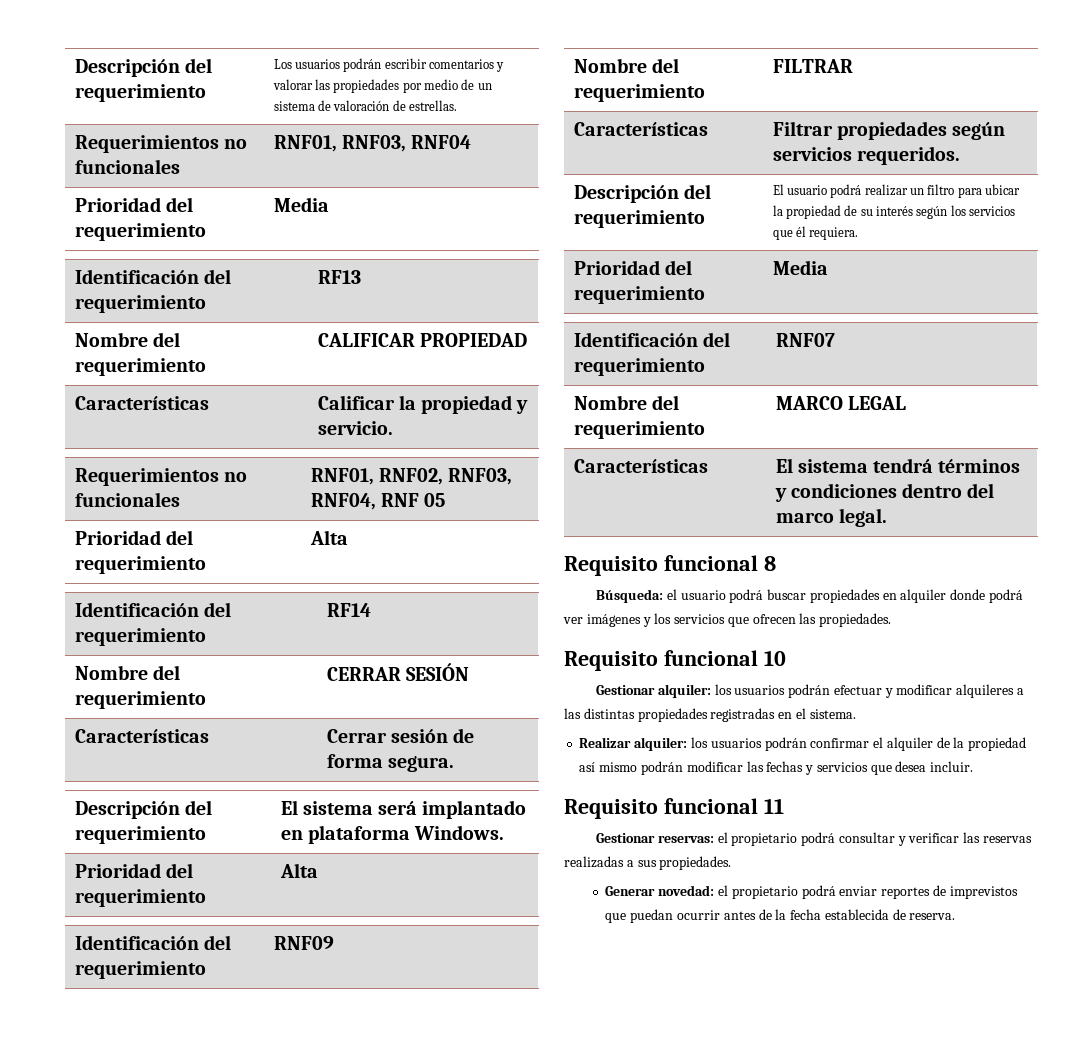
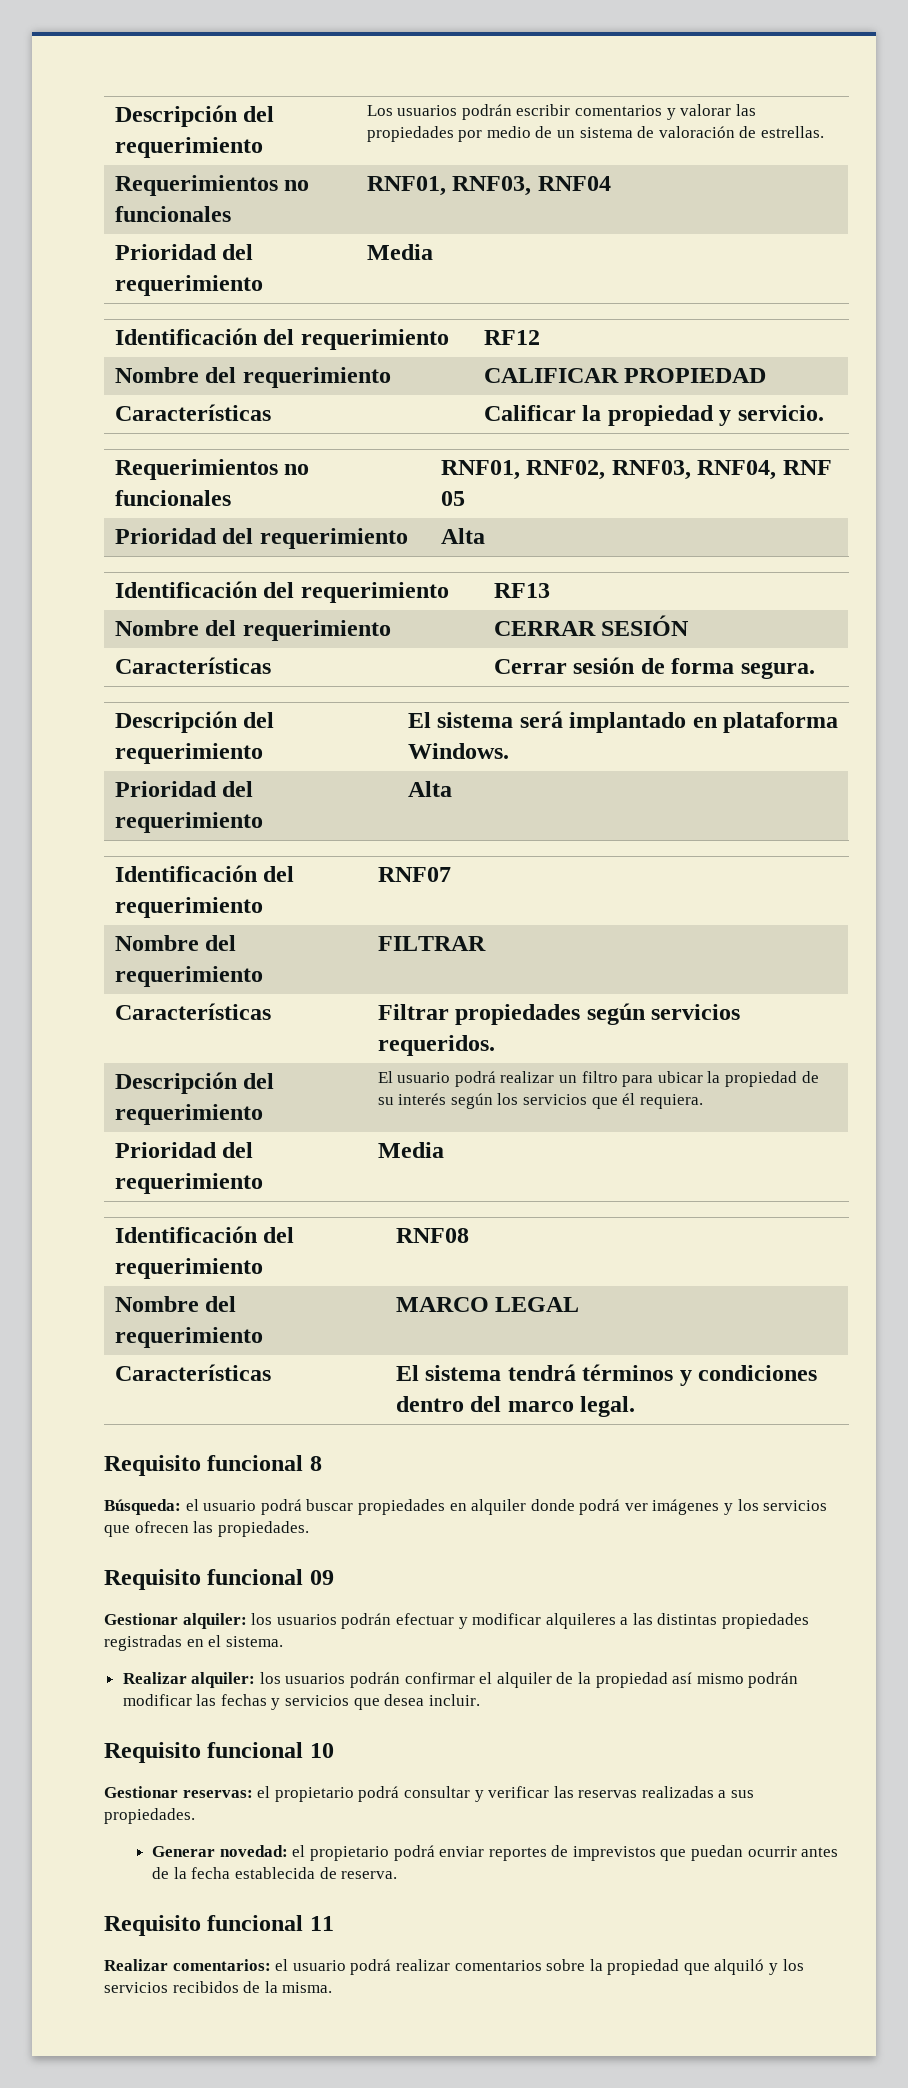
- Identificación del requerimiento | RF13
+ Identificación del requerimiento | RF12
- Identificación del requerimiento | RF14
+ Identificación del requerimiento | RF13
- Identificación del requerimiento | RNF09
+ Identificación del requerimiento | RNF07
- Identificación del requerimiento | RNF07
+ Identificación del requerimiento | RNF08
- Requisito funcional 10
+ Requisito funcional 09
- Requisito funcional 11
+ Requisito funcional 10
+ Requisito funcional 11
+ Realizar comentarios: el usuario podrá realizar comentarios sobre la propiedad que alquiló y los servicios recibidos de la misma.

